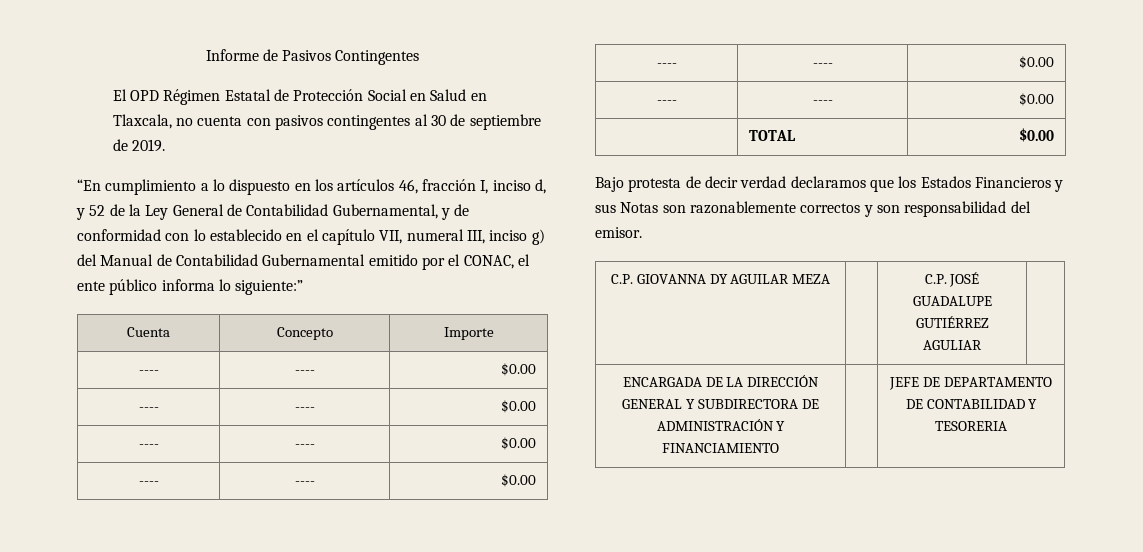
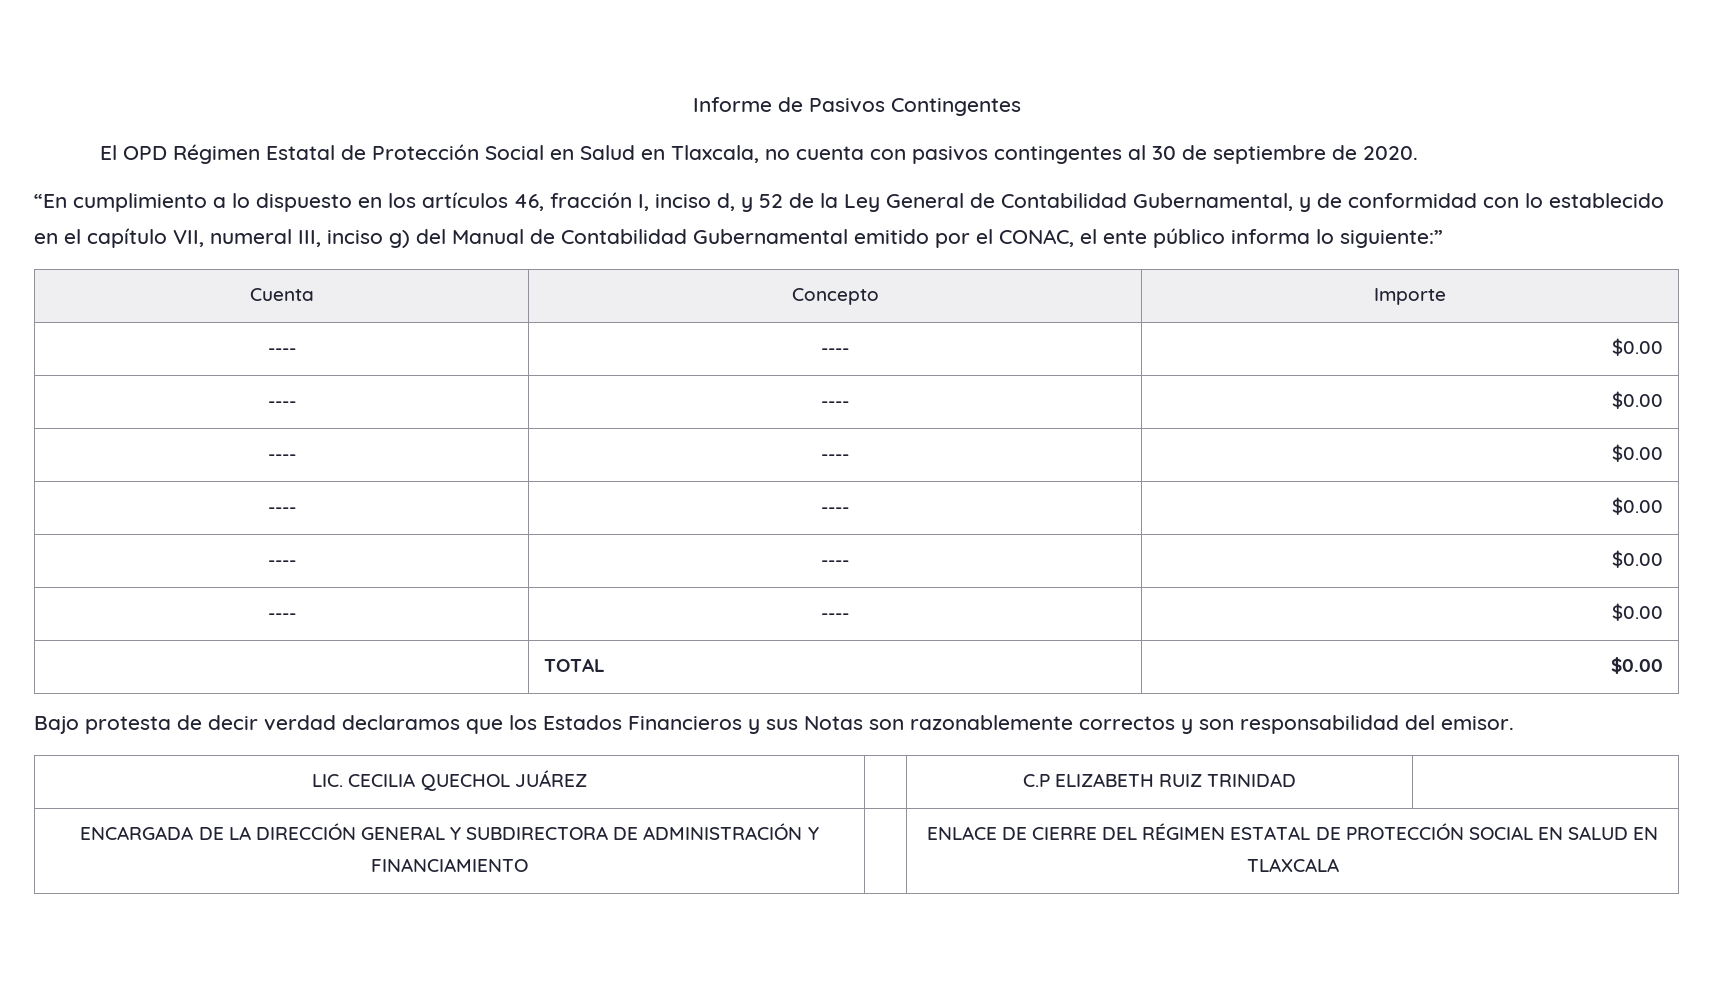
- El OPD Régimen Estatal de Protección Social en Salud en Tlaxcala, no cuenta con pasivos contingentes al 30 de septiembre de 2019.
+ El OPD Régimen Estatal de Protección Social en Salud en Tlaxcala, no cuenta con pasivos contingentes al 30 de septiembre de 2020.
- C.P. GIOVANNA DY AGUILAR MEZA | | C.P. JOSÉ GUADALUPE GUTIÉRREZ AGULIAR |
+ LIC. CECILIA QUECHOL JUÁREZ | | C.P ELIZABETH RUIZ TRINIDAD |
- ENCARGADA DE LA DIRECCIÓN GENERAL Y SUBDIRECTORA DE ADMINISTRACIÓN Y FINANCIAMIENTO | | JEFE DE DEPARTAMENTO DE CONTABILIDAD Y TESORERIA
+ ENCARGADA DE LA DIRECCIÓN GENERAL Y SUBDIRECTORA DE ADMINISTRACIÓN Y FINANCIAMIENTO | | ENLACE DE CIERRE DEL RÉGIMEN ESTATAL DE PROTECCIÓN SOCIAL EN SALUD EN TLAXCALA

